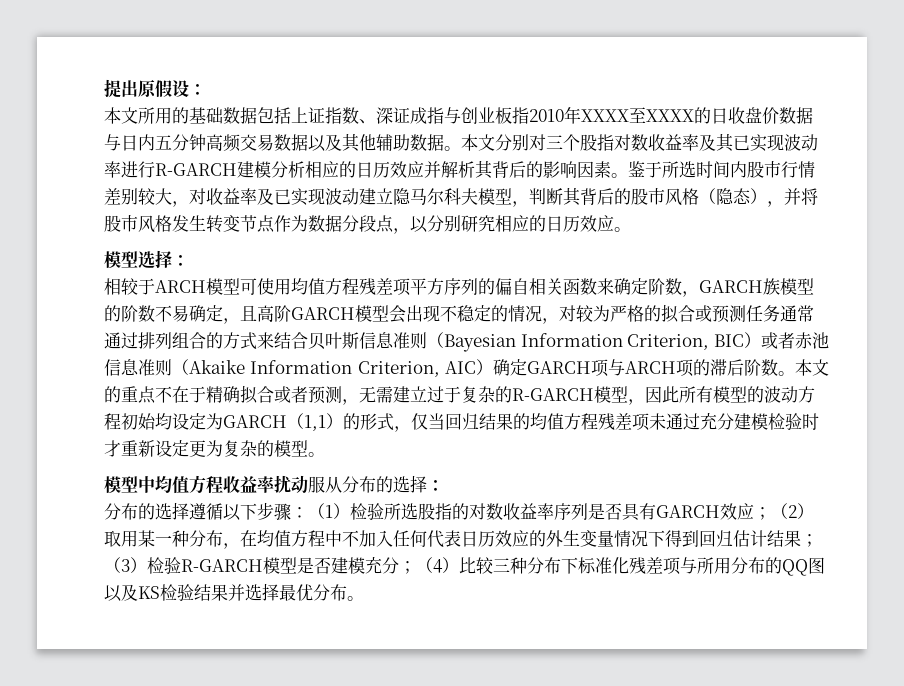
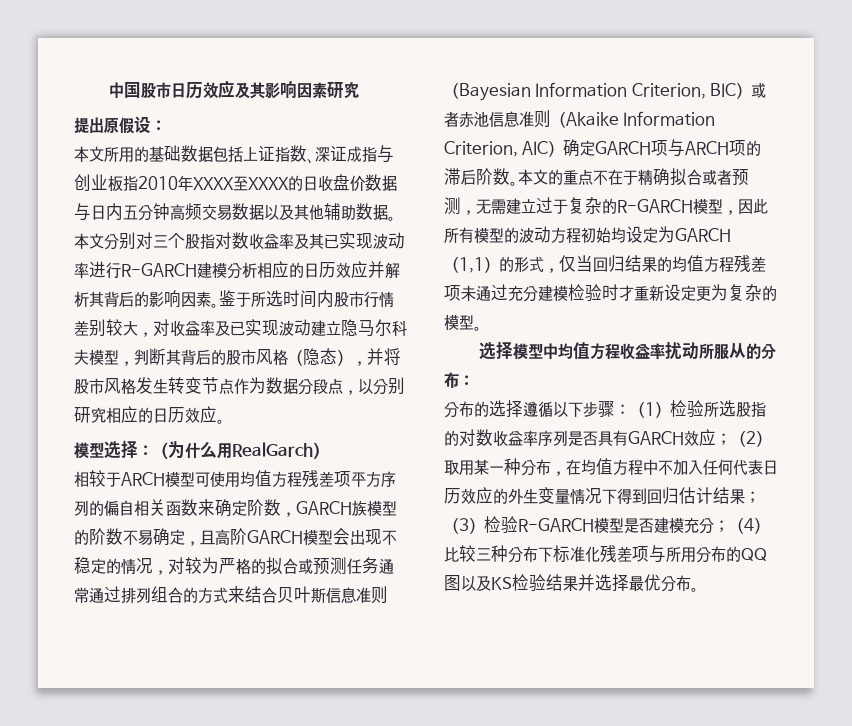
+ 中国股市日历效应及其影响因素研究
- 模型选择：
+ 模型选择：（为什么用RealGarch）
- 模型中均值方程收益率扰动服从分布的选择：
+ 选择模型中均值方程收益率扰动所服从的分布：

